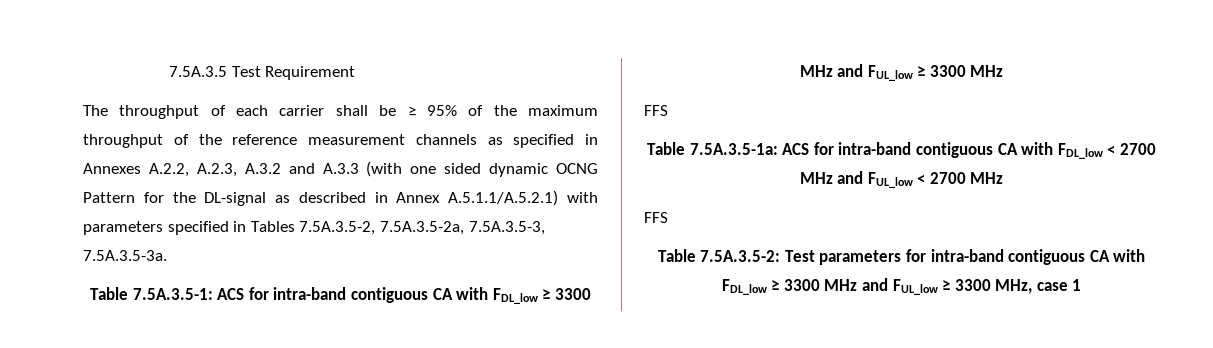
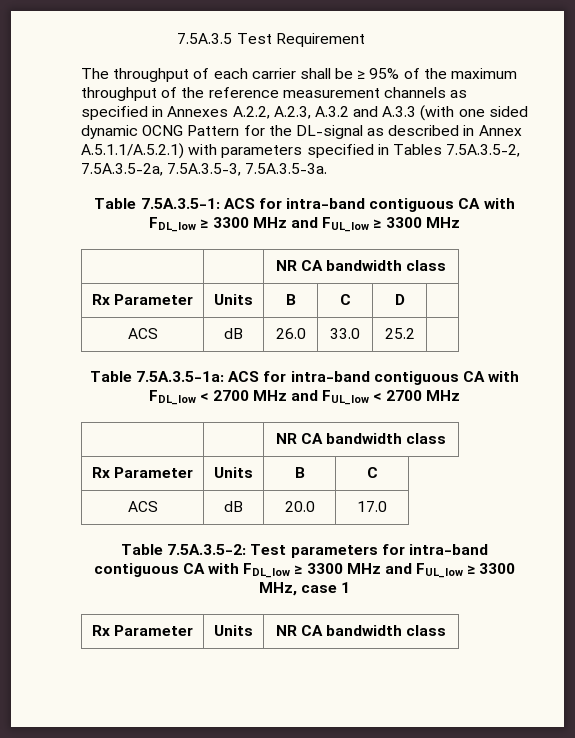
  Table 7.5A.3.5-1: ACS for intra-band contiguous CA with FDL_low ≥ 3300 MHz and FUL_low ≥ 3300 MHz
- FFS
+ | | NR CA bandwidth class
+ Rx Parameter | Units | B | C | D |
+ ACS | dB | 26.0 | 33.0 | 25.2 |
  Table 7.5A.3.5-1a: ACS for intra-band contiguous CA with FDL_low < 2700 MHz and FUL_low < 2700 MHz
- FFS
+ | | NR CA bandwidth class
+ Rx Parameter | Units | B | C
+ ACS | dB | 20.0 | 17.0
+ Rx Parameter | Units | NR CA bandwidth class

